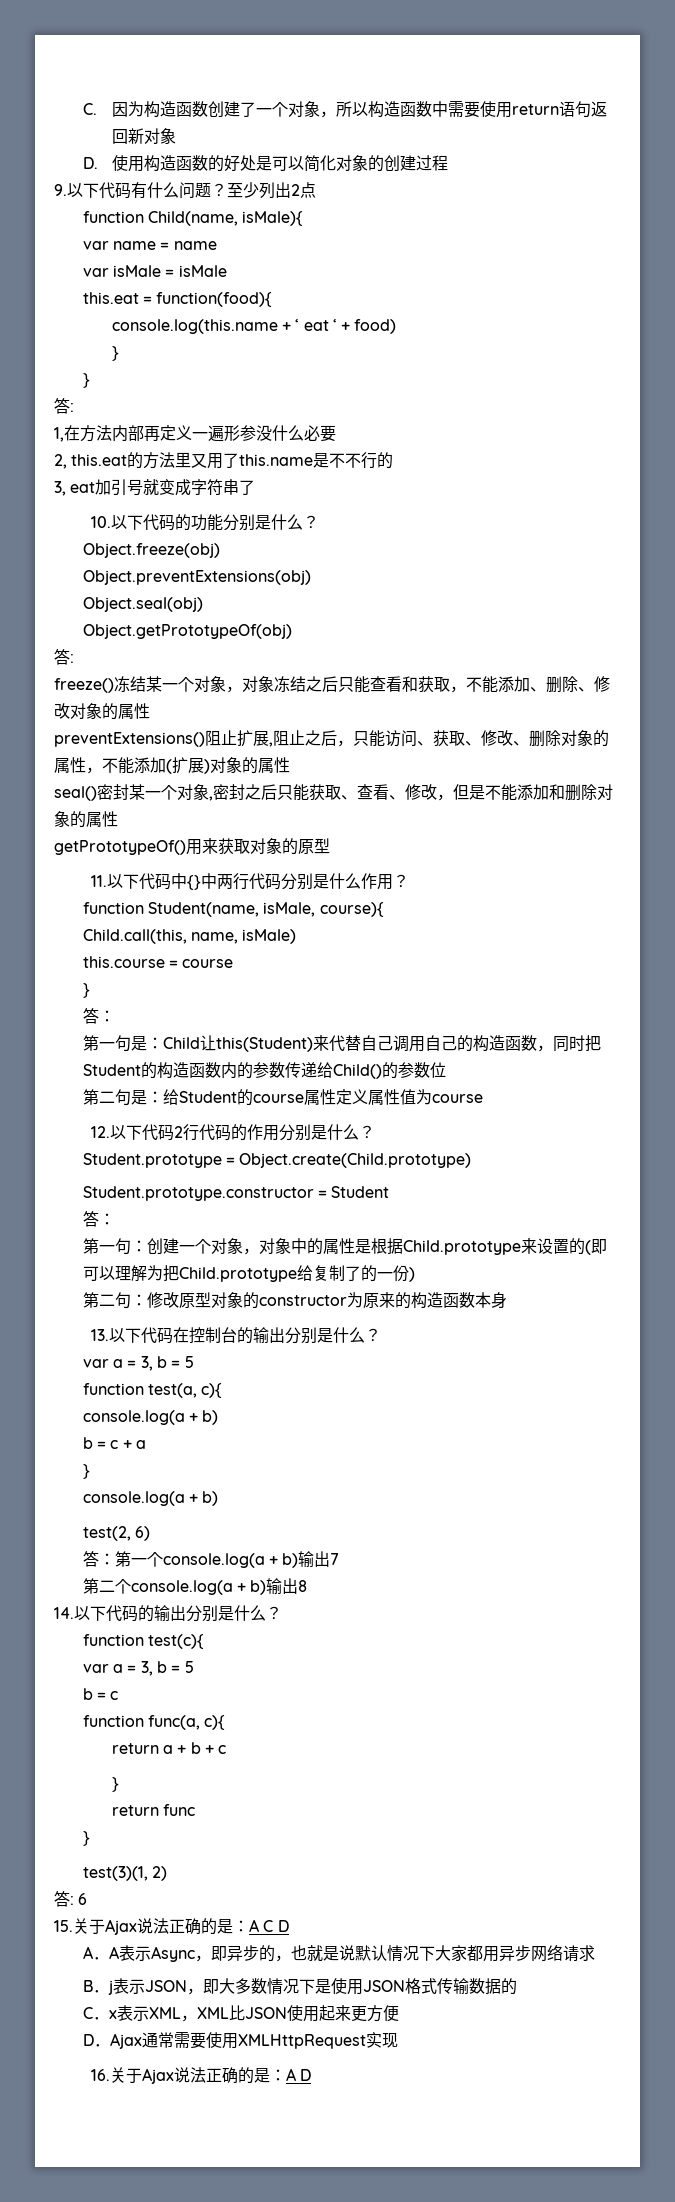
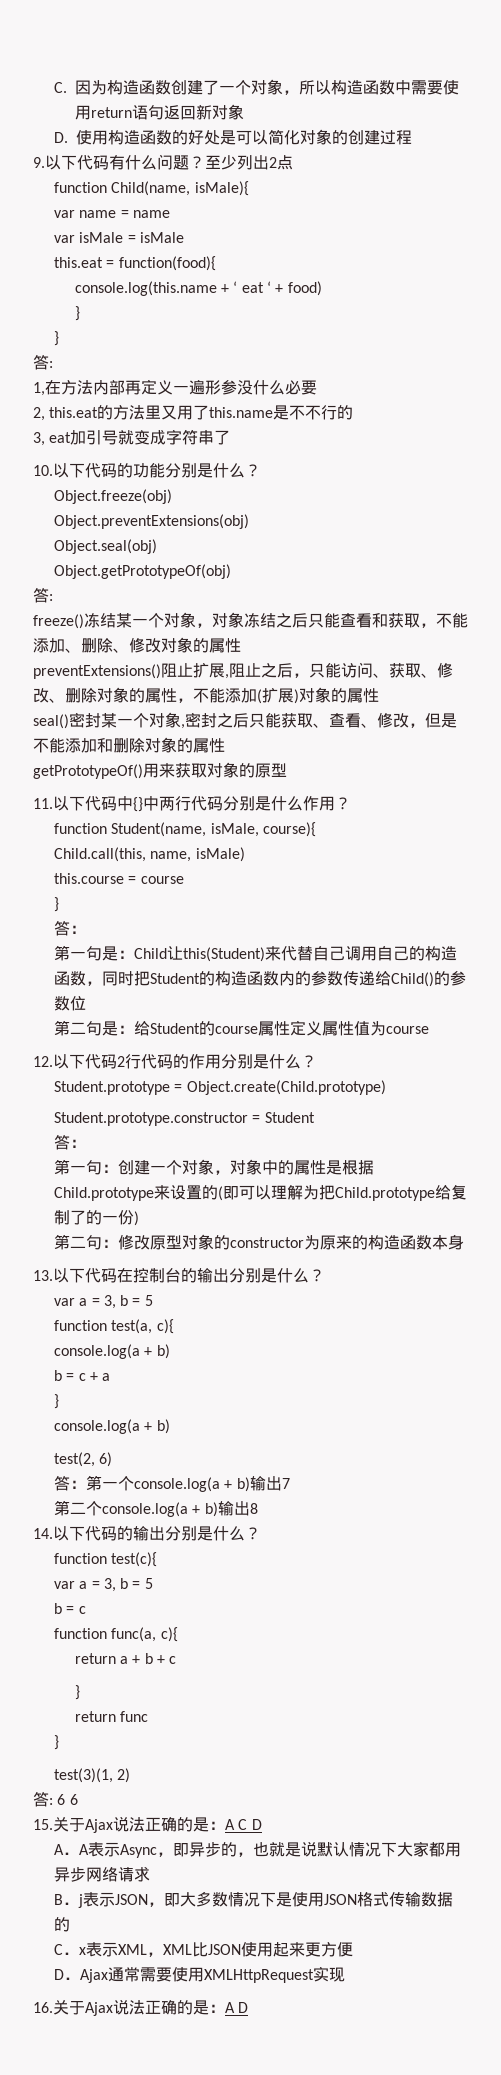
- 答: 6
+ 答: 6 6

